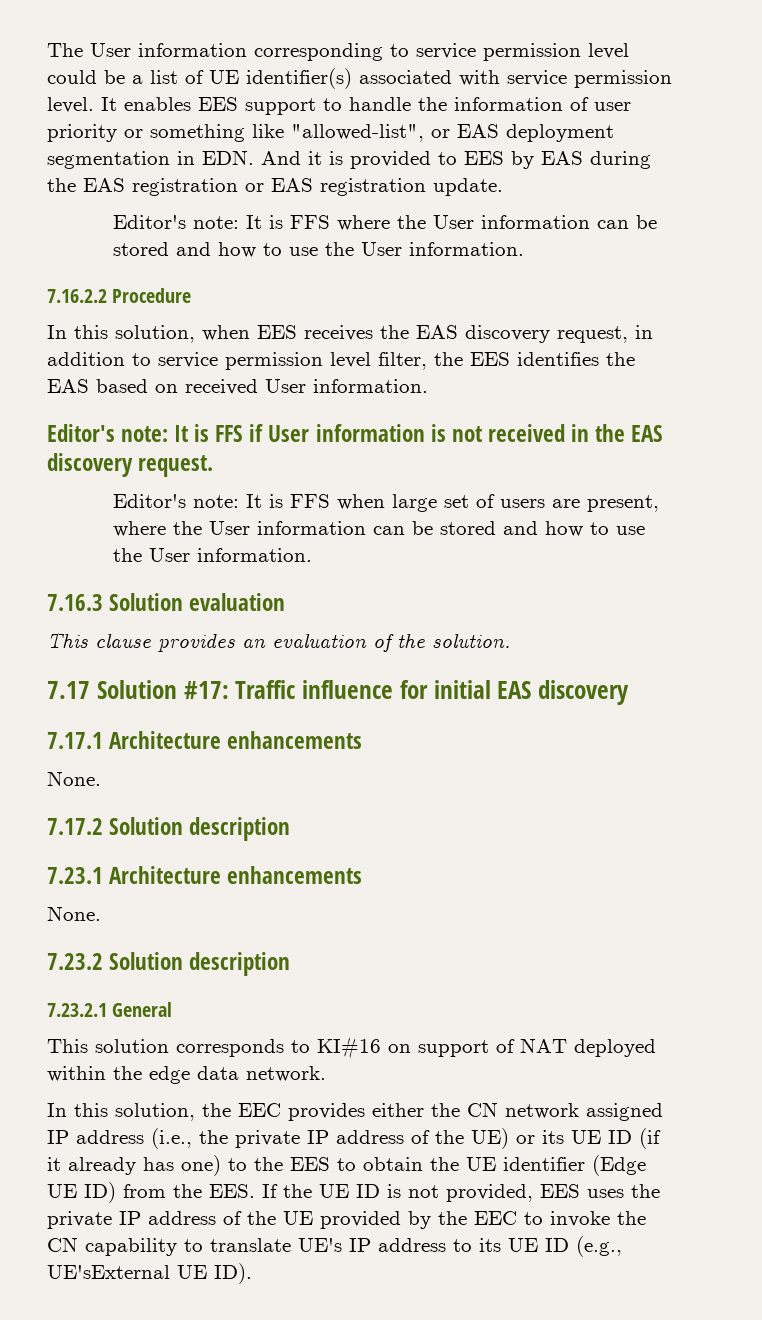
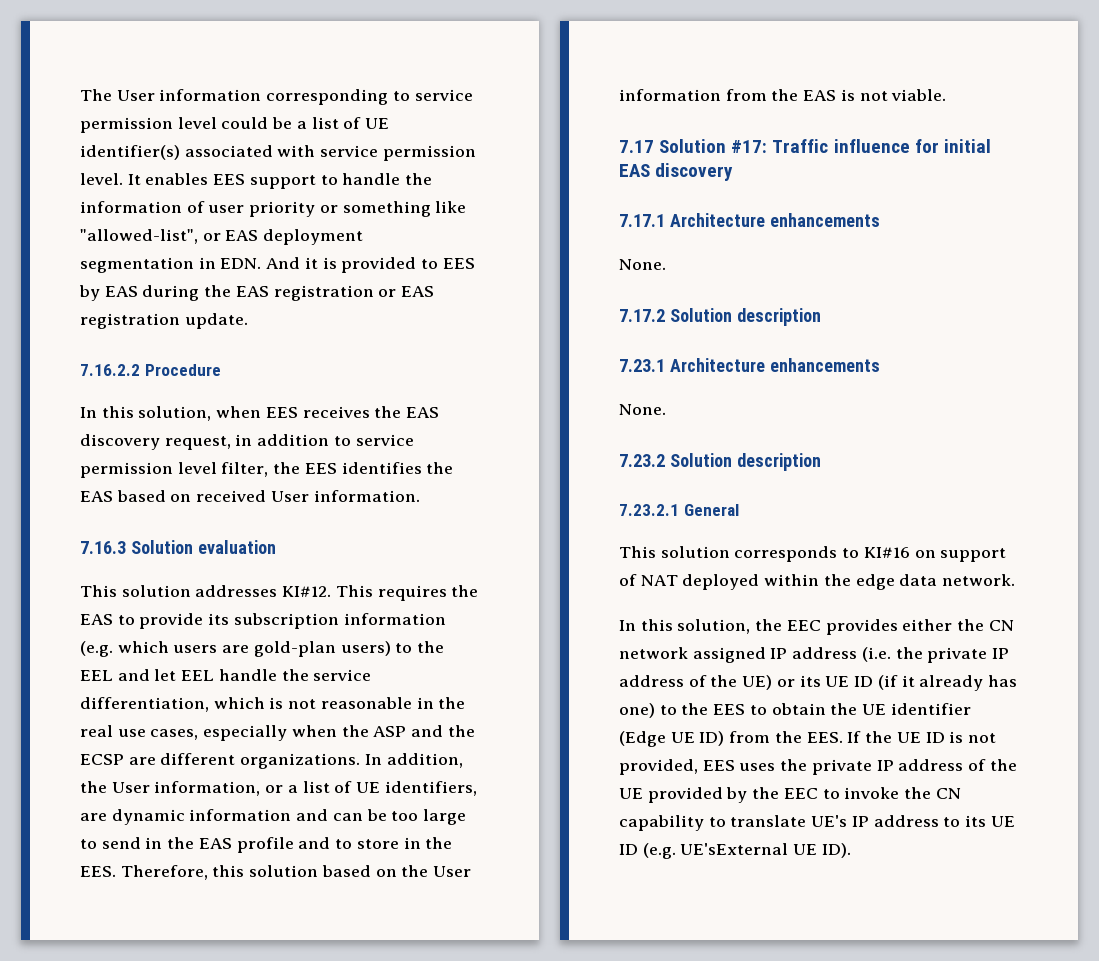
- Editor's note: It is FFS where the User information can be stored and how to use the User information.
- Editor's note: It is FFS if User information is not received in the EAS discovery request.
- Editor's note: It is FFS when large set of users are present, where the User information can be stored and how to use the User information.
  7.16.3 Solution evaluation
- This clause provides an evaluation of the solution.
+ This solution addresses KI#12. This requires the EAS to provide its subscription information (e.g. which users are gold-plan users) to the EEL and let EEL handle the service differentiation, which is not reasonable in the real use cases, especially when the ASP and the ECSP are different organizations. In addition, the User information, or a list of UE identifiers, are dynamic information and can be too large to send in the EAS profile and to store in the EES. Therefore, this solution based on the User information from the EAS is not viable.
- In this solution, the EEC provides either the CN network assigned IP address (i.e., the private IP address of the UE) or its UE ID (if it already has one) to the EES to obtain the UE identifier (Edge UE ID) from the EES. If the UE ID is not provided, EES uses the private IP address of the UE provided by the EEC to invoke the CN capability to translate UE's IP address to its UE ID (e.g., UE'sExternal UE ID).
+ In this solution, the EEC provides either the CN network assigned IP address (i.e. the private IP address of the UE) or its UE ID (if it already has one) to the EES to obtain the UE identifier (Edge UE ID) from the EES. If the UE ID is not provided, EES uses the private IP address of the UE provided by the EEC to invoke the CN capability to translate UE's IP address to its UE ID (e.g. UE'sExternal UE ID).

